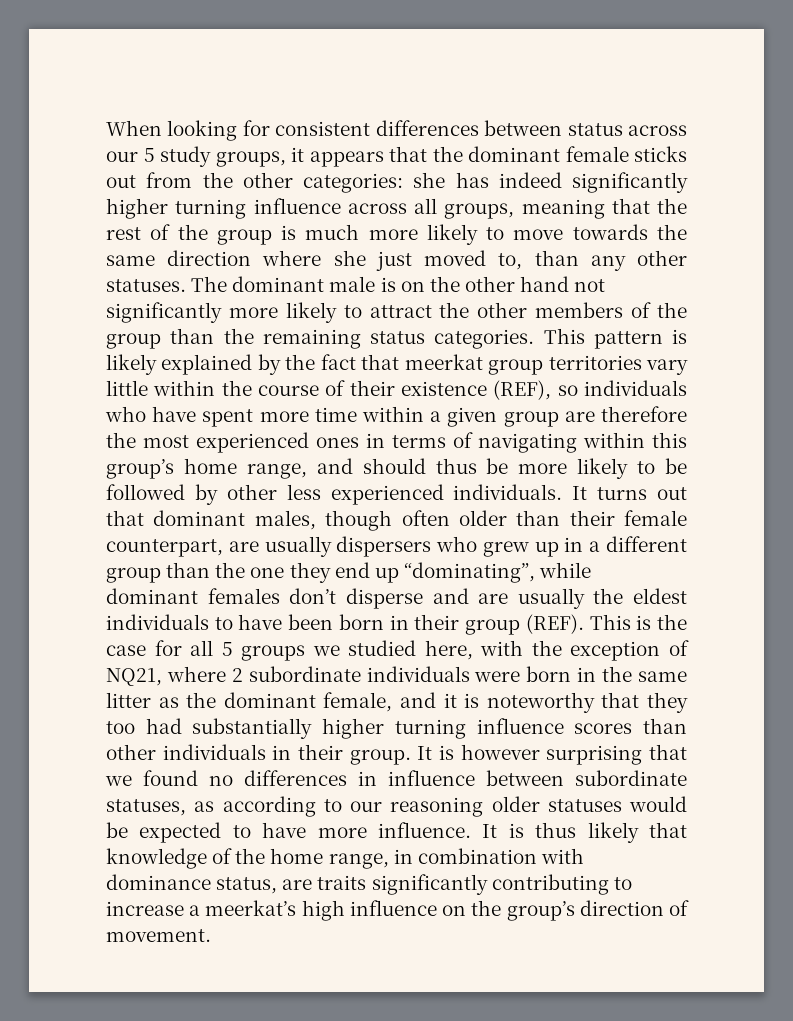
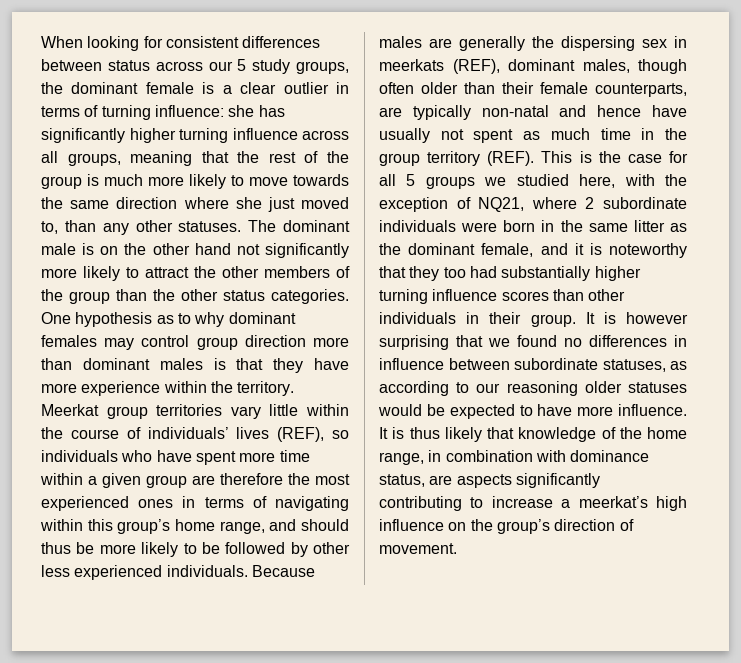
- When looking for consistent differences between status across our 5 study groups, it appears that the dominant female sticks out from the other categories: she has indeed significantly higher turning influence across all groups, meaning that the rest of the group is much more likely to move towards the same direction where she just moved to, than any other statuses.
+ When looking for consistent differences between status across our 5 study groups, the dominant female is a clear outlier in terms of turning influence: she has significantly higher turning influence across all groups, meaning that the rest of the group is much more likely to move towards the same direction where she just moved to, than any other statuses.
- The dominant male is on the other hand not significantly more likely to attract the other members of the group than the remaining status categories.
+ The dominant male is on the other hand not significantly more likely to attract the other members of the group than the other status categories.
- This pattern is likely explained by the fact that meerkat group territories vary little within the course of their existence (REF), so individuals who have spent more time within a given group are therefore the most experienced ones in terms of navigating within this group’s home range, and should thus be more likely to be followed by other less experienced individuals.
+ One hypothesis as to why dominant females may control group direction more than dominant males is that they have more experience within the territory. Meerkat group territories vary little within the course of individuals’ lives (REF), so individuals who have spent more time within a given group are therefore the most experienced ones in terms of navigating within this group’s home range, and should thus be more likely to be followed by other less experienced individuals.
- It turns out that dominant males, though often older than their female counterpart, are usually dispersers who grew up in a different group than the one they end up “dominating”, while dominant females don’t disperse and are usually the eldest individuals to have been born in their group (REF).
+ Because males are generally the dispersing sex in meerkats (REF), dominant males, though often older than their female counterparts, are typically non-natal and hence have usually not spent as much time in the group territory (REF).
- It is thus likely that knowledge of the home range, in combination with dominance status, are traits significantly contributing to increase a meerkat’s high influence on the group’s direction of movement.
+ It is thus likely that knowledge of the home range, in combination with dominance status, are aspects significantly contributing to increase a meerkat’s high influence on the group’s direction of movement.

